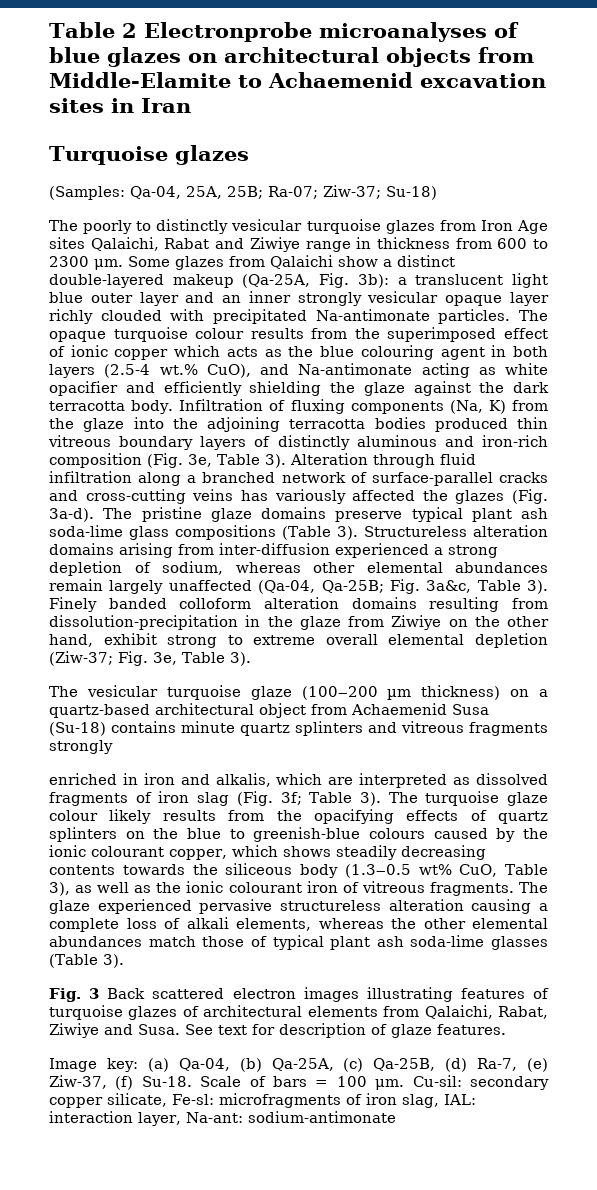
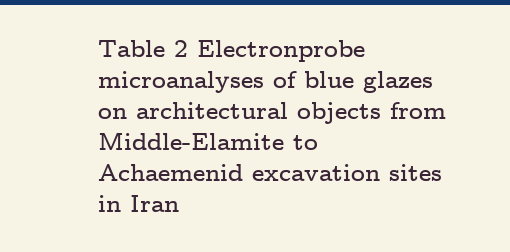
- Turquoise glazes
- (Samples: Qa-04, 25A, 25B; Ra-07; Ziw-37; Su-18)
- The poorly to distinctly vesicular turquoise glazes from Iron Age sites Qalaichi, Rabat and Ziwiye range in thickness from 600 to 2300 μm. Some glazes from Qalaichi show a distinct double-layered makeup (Qa-25A, Fig. 3b): a translucent light blue outer layer and an inner strongly vesicular opaque layer richly clouded with precipitated Na-antimonate particles. The opaque turquoise colour results from the superimposed effect of ionic copper which acts as the blue colouring agent in both layers (2.5-4 wt.% CuO), and Na-antimonate acting as white opacifier and efficiently shielding the glaze against the dark terracotta body. Infiltration of fluxing components (Na, K) from the glaze into the adjoining terracotta bodies produced thin vitreous boundary layers of distinctly aluminous and iron-rich composition (Fig. 3e, Table 3). Alteration through fluid infiltration along a branched network of surface-parallel cracks and cross-cutting veins has variously affected the glazes (Fig. 3a-d). The pristine glaze domains preserve typical plant ash soda-lime glass compositions (Table 3). Structureless alteration domains arising from inter-diffusion experienced a strong depletion of sodium, whereas other elemental abundances remain largely unaffected (Qa-04, Qa-25B; Fig. 3a&c, Table 3). Finely banded colloform alteration domains resulting from dissolution-precipitation in the glaze from Ziwiye on the other hand, exhibit strong to extreme overall elemental depletion (Ziw-37; Fig. 3e, Table 3).
- The vesicular turquoise glaze (100‒200 µm thickness) on a quartz-based architectural object from Achaemenid Susa (Su-18) contains minute quartz splinters and vitreous fragments strongly
- enriched in iron and alkalis, which are interpreted as dissolved fragments of iron slag (Fig. 3f; Table 3). The turquoise glaze colour likely results from the opacifying effects of quartz splinters on the blue to greenish-blue colours caused by the ionic colourant copper, which shows steadily decreasing contents towards the siliceous body (1.3‒0.5 wt% CuO, Table 3), as well as the ionic colourant iron of vitreous fragments. The glaze experienced pervasive structureless alteration causing a complete loss of alkali elements, whereas the other elemental abundances match those of typical plant ash soda-lime glasses (Table 3).
- Fig. 3 Back scattered electron images illustrating features of turquoise glazes of architectural elements from Qalaichi, Rabat, Ziwiye and Susa. See text for description of glaze features.
- Image key: (a) Qa-04, (b) Qa-25A, (c) Qa-25B, (d) Ra-7, (e) Ziw-37, (f) Su-18. Scale of bars = 100 μm. Cu-sil: secondary copper silicate, Fe-sl: microfragments of iron slag, IAL: interaction layer, Na-ant: sodium-antimonate

